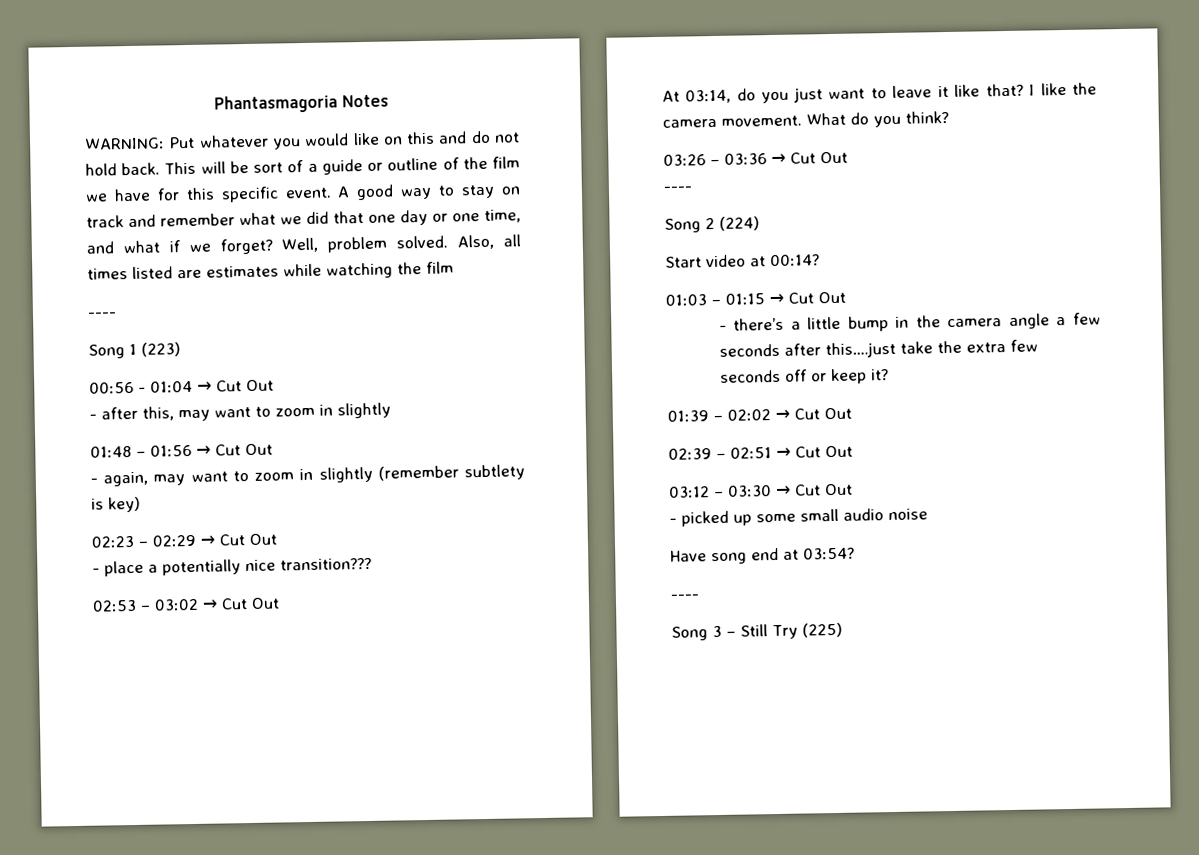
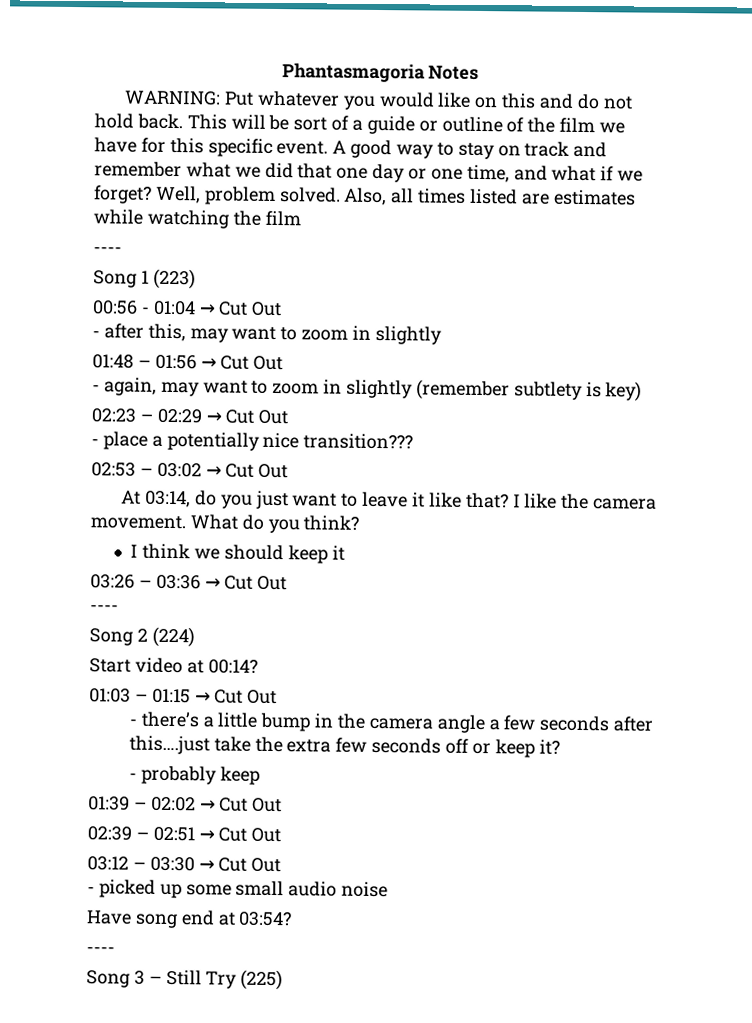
+ I think we should keep it
+ - probably keep

